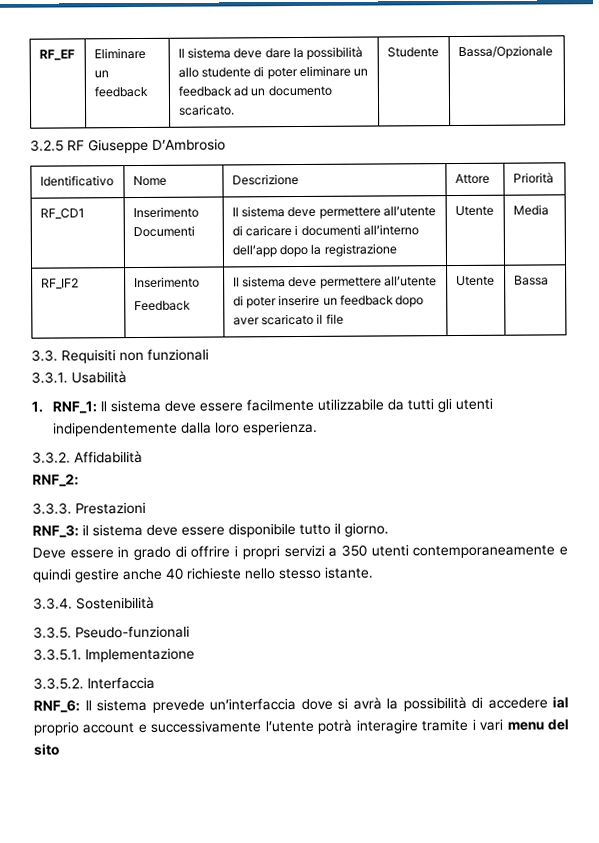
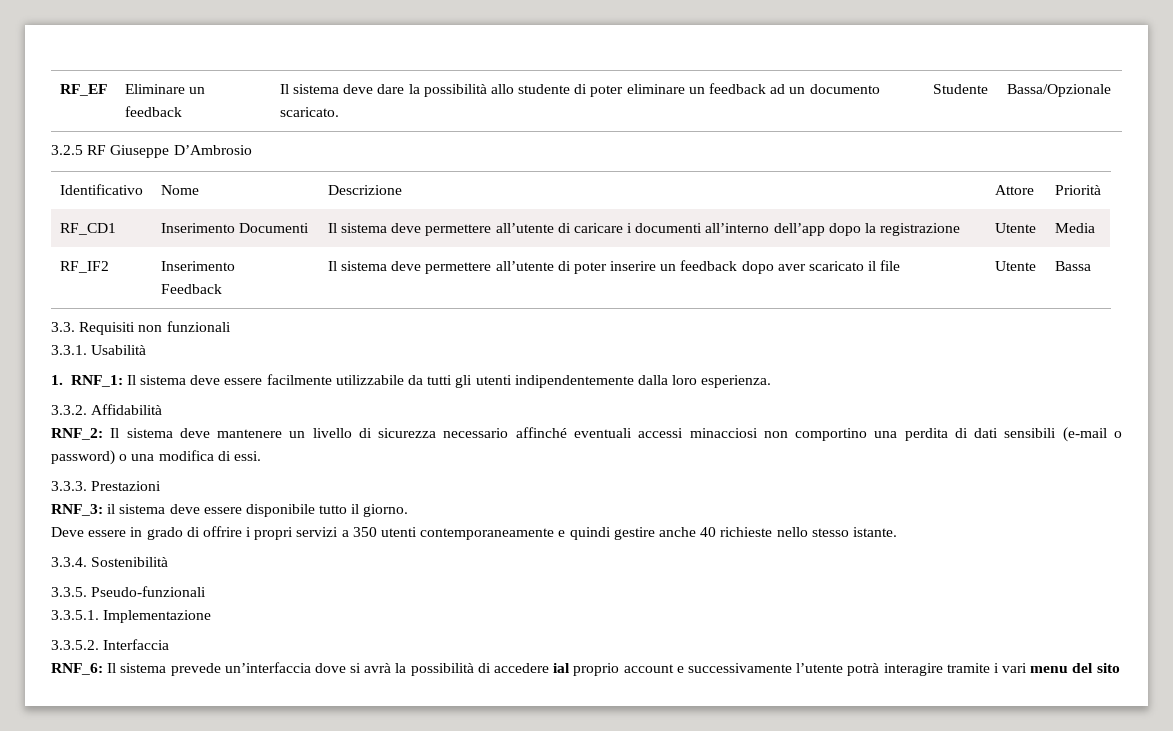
- RNF_2:
+ RNF_2: Il sistema deve mantenere un livello di sicurezza necessario affinché eventuali accessi minacciosi non comportino una perdita di dati sensibili (e-mail o password) o una modifica di essi.

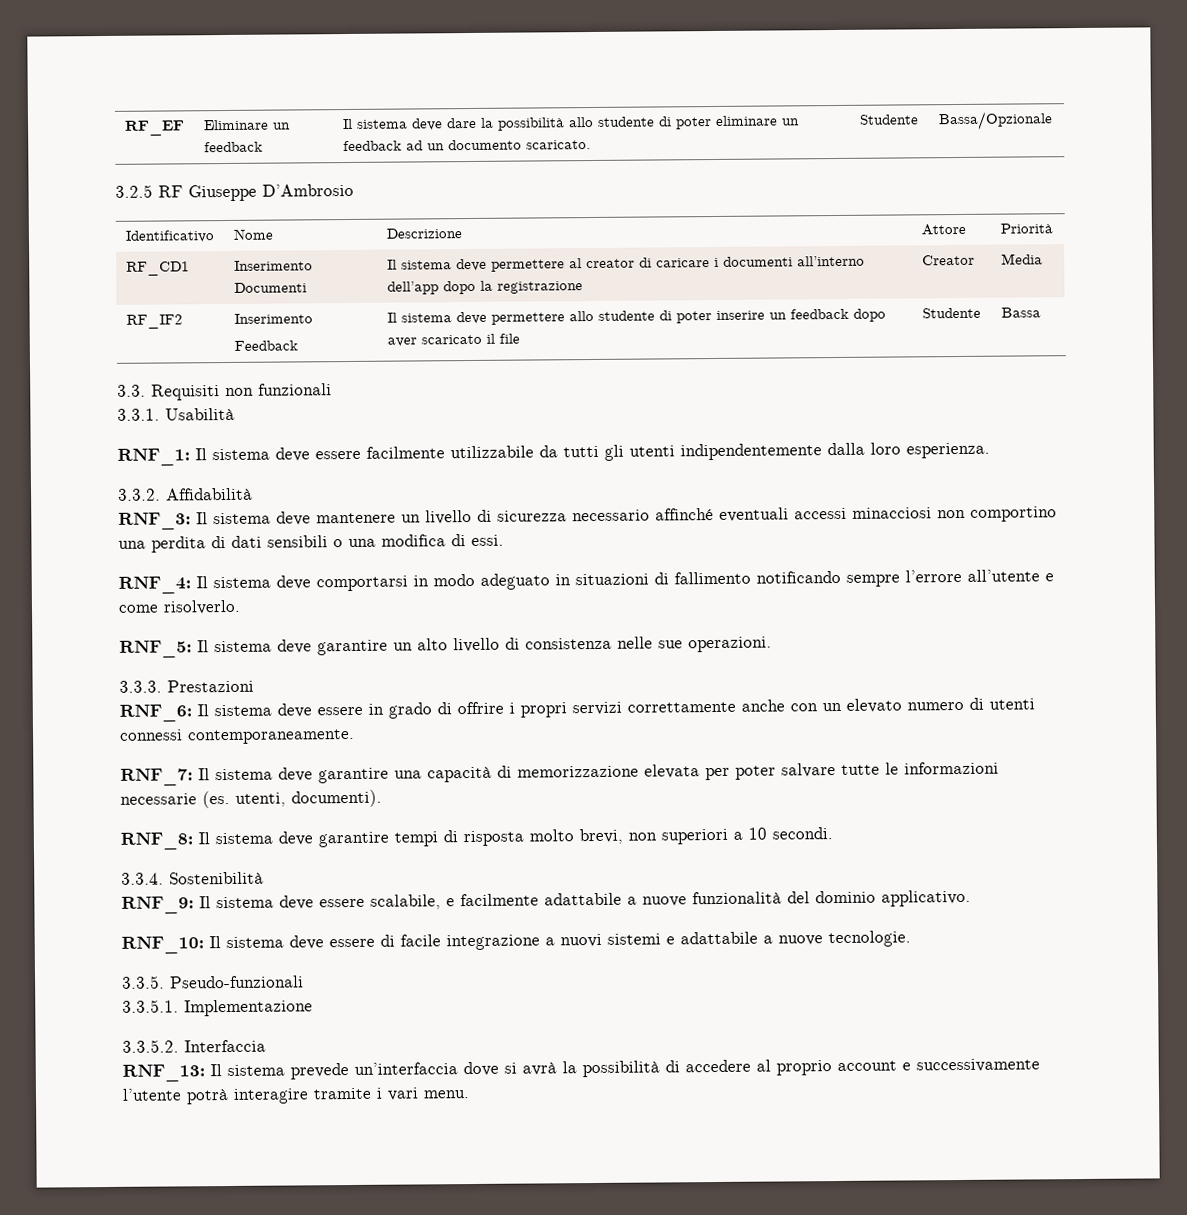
- RF_CD1 | Inserimento Documenti | Il sistema deve permettere all’utente di caricare i documenti all’interno dell’app dopo la registrazione | Utente | Media
+ RF_CD1 | Inserimento Documenti | Il sistema deve permettere al creator di caricare i documenti all’interno dell’app dopo la registrazione | Creator | Media
  RF_IF2 | Inserimento
- Feedback | Il sistema deve permettere all’utente di poter inserire un feedback dopo aver scaricato il file | Utente | Bassa
+ Feedback | Il sistema deve permettere allo studente di poter inserire un feedback dopo aver scaricato il file | Studente | Bassa
- 1. RNF_1: Il sistema deve essere facilmente utilizzabile da tutti gli utenti indipendentemente dalla loro esperienza.
+ RNF_1: Il sistema deve essere facilmente utilizzabile da tutti gli utenti indipendentemente dalla loro esperienza.
- RNF_2: Il sistema deve mantenere un livello di sicurezza necessario affinché eventuali accessi minacciosi non comportino una perdita di dati sensibili (e-mail o password) o una modifica di essi.
+ RNF_3: Il sistema deve mantenere un livello di sicurezza necessario affinché eventuali accessi minacciosi non comportino una perdita di dati sensibili o una modifica di essi.
+ RNF_4: Il sistema deve comportarsi in modo adeguato in situazioni di fallimento notificando sempre l’errore all’utente e come risolverlo.
+ RNF_5: Il sistema deve garantire un alto livello di consistenza nelle sue operazioni.
- RNF_3: il sistema deve essere disponibile tutto il giorno.
- Deve essere in grado di offrire i propri servizi a 350 utenti contemporaneamente e quindi gestire anche 40 richieste nello stesso istante.
+ RNF_6: Il sistema deve essere in grado di offrire i propri servizi correttamente anche con un elevato numero di utenti connessi contemporaneamente.
+ RNF_7: Il sistema deve garantire una capacità di memorizzazione elevata per poter salvare tutte le informazioni necessarie (es. utenti, documenti).
+ RNF_8: Il sistema deve garantire tempi di risposta molto brevi, non superiori a 10 secondi.
  3.3.4. Sostenibilità
+ RNF_9: Il sistema deve essere scalabile, e facilmente adattabile a nuove funzionalità del dominio applicativo.
+ RNF_10: Il sistema deve essere di facile integrazione a nuovi sistemi e adattabile a nuove tecnologie.
- RNF_6: Il sistema prevede un’interfaccia dove si avrà la possibilità di accedere ial proprio account e successivamente l’utente potrà interagire tramite i vari menu del sito
+ RNF_13: Il sistema prevede un’interfaccia dove si avrà la possibilità di accedere al proprio account e successivamente l’utente potrà interagire tramite i vari menu.

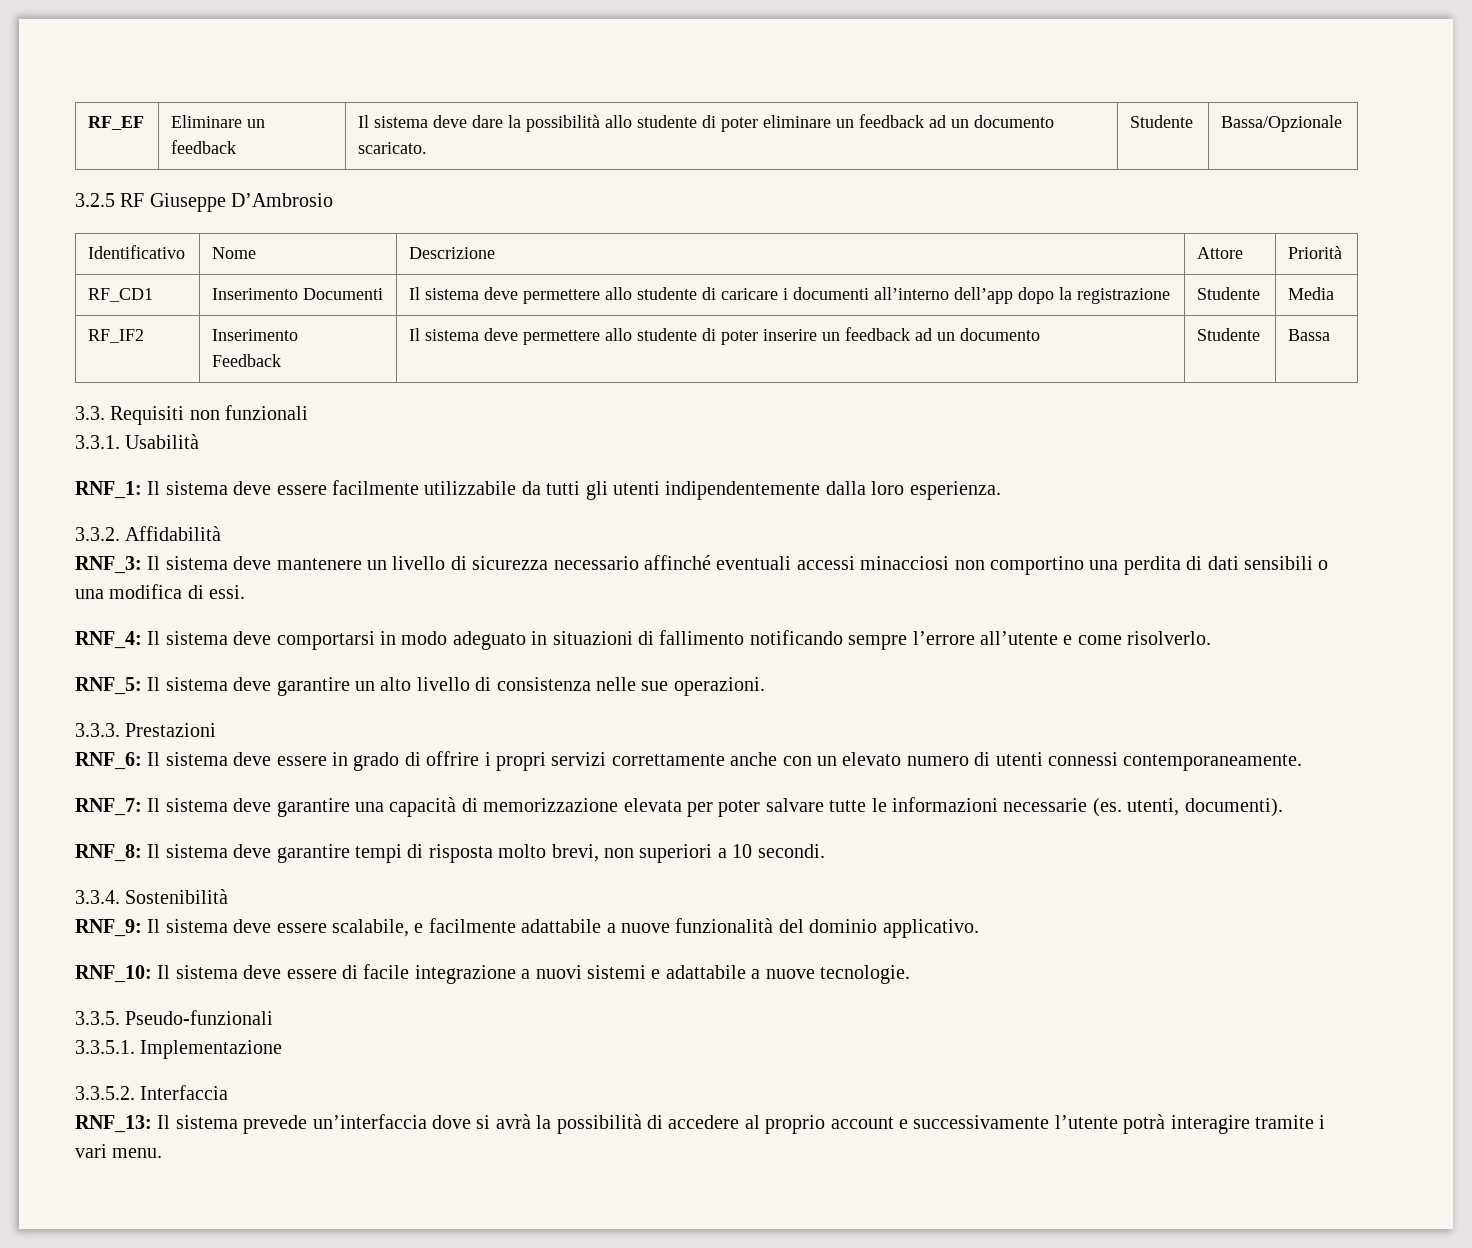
- RF_CD1 | Inserimento Documenti | Il sistema deve permettere al creator di caricare i documenti all’interno dell’app dopo la registrazione | Creator | Media
+ RF_CD1 | Inserimento Documenti | Il sistema deve permettere allo studente di caricare i documenti all’interno dell’app dopo la registrazione | Studente | Media
  RF_IF2 | Inserimento
- Feedback | Il sistema deve permettere allo studente di poter inserire un feedback dopo aver scaricato il file | Studente | Bassa
+ Feedback | Il sistema deve permettere allo studente di poter inserire un feedback ad un documento | Studente | Bassa

